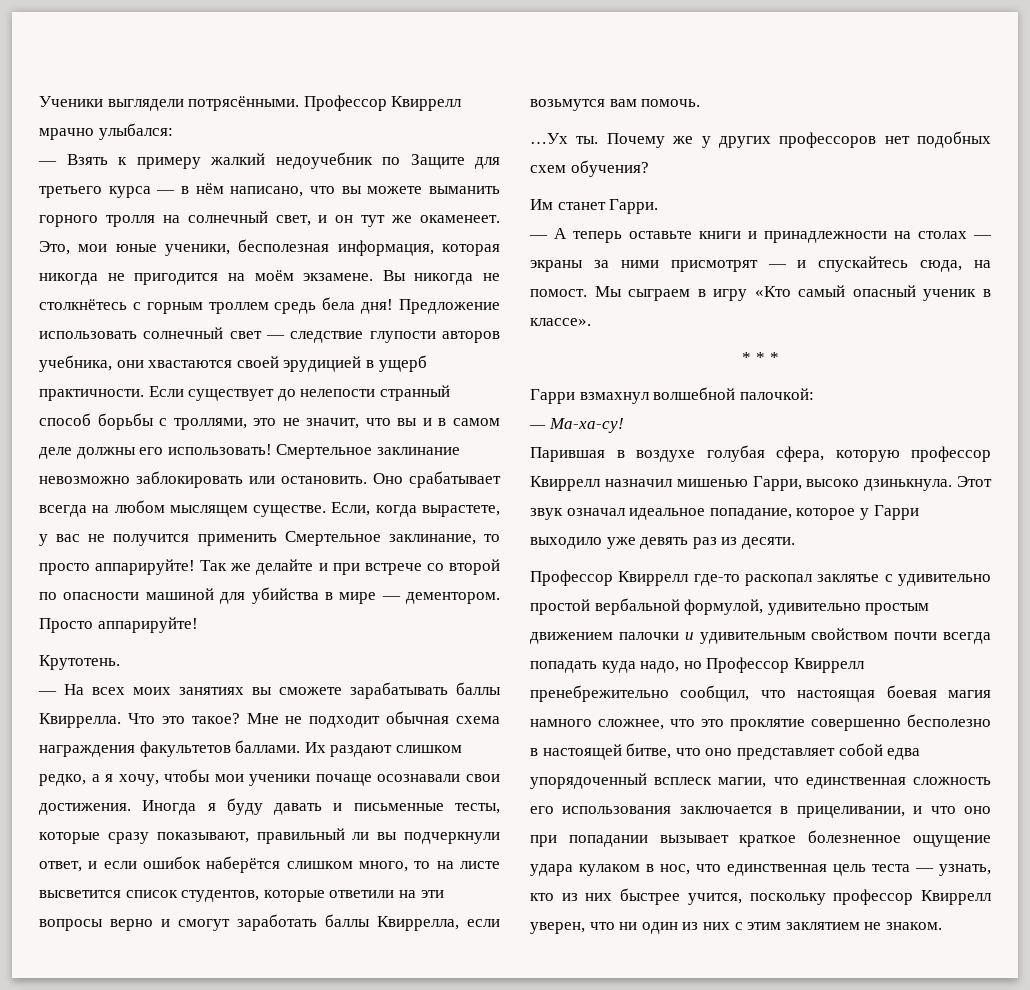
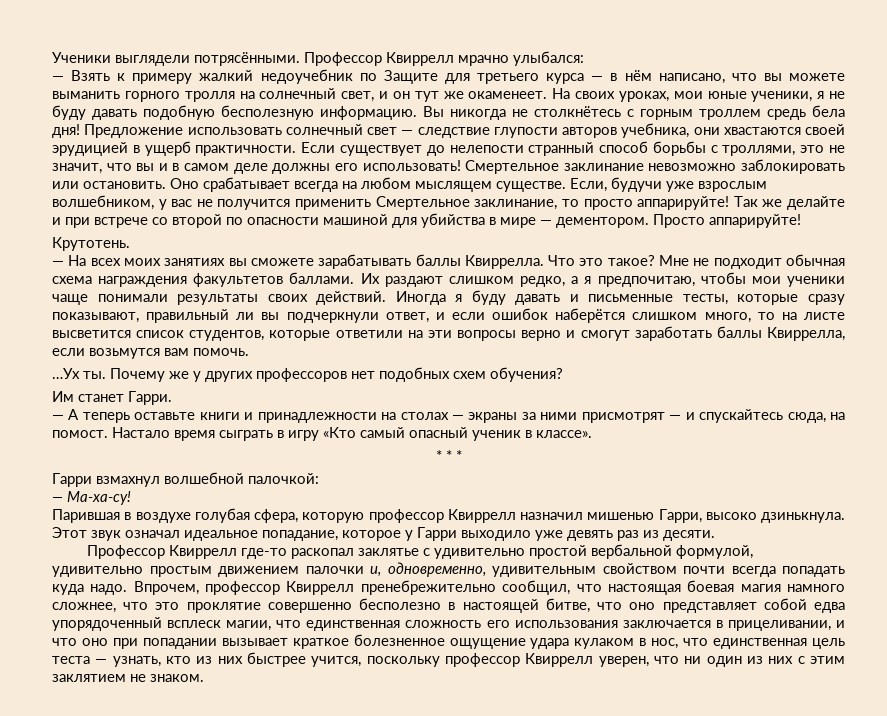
- Это, мои юные ученики, бесполезная информация, которая никогда не пригодится на моём экзамене.
+ На своих уроках, мои юные ученики, я не буду давать подобную бесполезную информацию.
- Если, когда вырастете, у вас не получится применить Смертельное заклинание, то просто аппарируйте!
+ Если, будучи уже взрослым волшебником, у вас не получится применить Смертельное заклинание, то просто аппарируйте!
- Их раздают слишком редко, а я хочу, чтобы мои ученики почаще осознавали свои достижения.
+ Их раздают слишком редко, а я предпочитаю, чтобы мои ученики чаще понимали результаты своих действий.
- Мы сыграем в игру «Кто самый опасный ученик в классе».
+ Настало время сыграть в игру «Кто самый опасный ученик в классе».
- Профессор Квиррелл где-то раскопал заклятье с удивительно простой вербальной формулой, удивительно простым движением палочки и удивительным свойством почти всегда попадать куда надо, но Профессор Квиррелл пренебрежительно сообщил, что настоящая боевая магия намного сложнее, что это проклятие совершенно бесполезно в настоящей битве, что оно представляет собой едва упорядоченный всплеск магии, что единственная сложность его использования заключается в прицеливании, и что оно при попадании вызывает краткое болезненное ощущение удара кулаком в нос, что единственная цель теста — узнать, кто из них быстрее учится, поскольку профессор Квиррелл уверен, что ни один из них с этим заклятием не знаком.
+ Профессор Квиррелл где-то раскопал заклятье с удивительно простой вербальной формулой, удивительно простым движением палочки и, одновременно, удивительным свойством почти всегда попадать куда надо. Впрочем, профессор Квиррелл пренебрежительно сообщил, что настоящая боевая магия намного сложнее, что это проклятие совершенно бесполезно в настоящей битве, что оно представляет собой едва упорядоченный всплеск магии, что единственная сложность его использования заключается в прицеливании, и что оно при попадании вызывает краткое болезненное ощущение удара кулаком в нос, что единственная цель теста — узнать, кто из них быстрее учится, поскольку профессор Квиррелл уверен, что ни один из них с этим заклятием не знаком.

